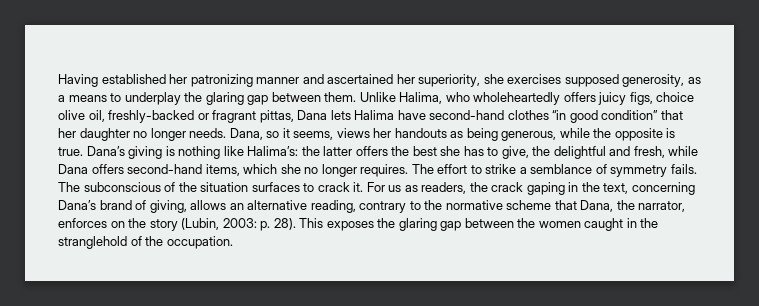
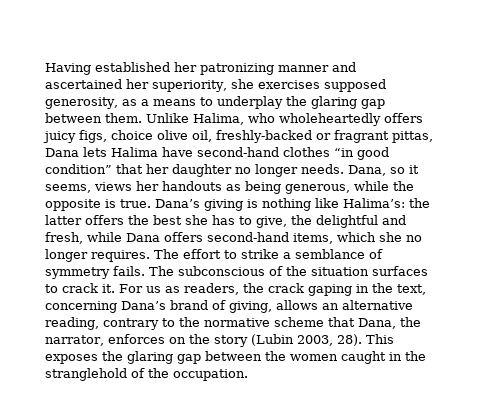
- For us as readers, the crack gaping in the text, concerning Dana’s brand of giving, allows an alternative reading, contrary to the normative scheme that Dana, the narrator, enforces on the story (Lubin, 2003: p. 28).
+ For us as readers, the crack gaping in the text, concerning Dana’s brand of giving, allows an alternative reading, contrary to the normative scheme that Dana, the narrator, enforces on the story (Lubin 2003, 28).

